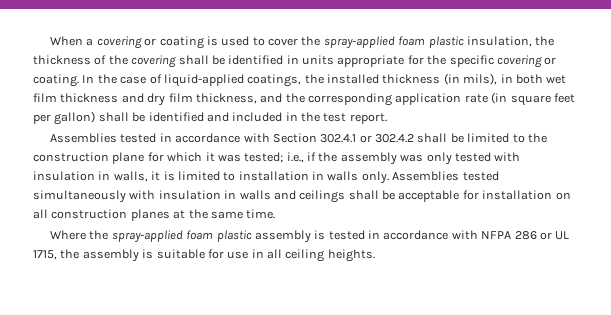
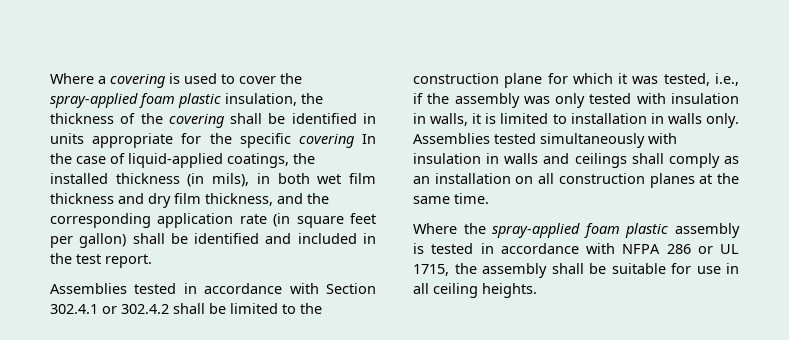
- When a covering or coating is used to cover the spray-applied foam plastic insulation, the thickness of the covering shall be identified in units appropriate for the specific covering or coating. In the case of liquid-applied coatings, the installed thickness (in mils), in both wet film thickness and dry film thickness, and the corresponding application rate (in square feet per gallon) shall be identified and included in the test report.
+ Where a covering is used to cover the spray-applied foam plastic insulation, the thickness of the covering shall be identified in units appropriate for the specific covering In the case of liquid-applied coatings, the installed thickness (in mils), in both wet film thickness and dry film thickness, and the corresponding application rate (in square feet per gallon) shall be identified and included in the test report.
- Assemblies tested in accordance with Section 302.4.1 or 302.4.2 shall be limited to the construction plane for which it was tested; i.e., if the assembly was only tested with insulation in walls, it is limited to installation in walls only.
+ Assemblies tested in accordance with Section 302.4.1 or 302.4.2 shall be limited to the construction plane for which it was tested, i.e., if the assembly was only tested with insulation in walls, it is limited to installation in walls only.
- Assemblies tested simultaneously with insulation in walls and ceilings shall be acceptable for installation on all construction planes at the same time.
+ Assemblies tested simultaneously with insulation in walls and ceilings shall comply as an installation on all construction planes at the same time.
- Where the spray-applied foam plastic assembly is tested in accordance with NFPA 286 or UL 1715, the assembly is suitable for use in all ceiling heights.
+ Where the spray-applied foam plastic assembly is tested in accordance with NFPA 286 or UL 1715, the assembly shall be suitable for use in all ceiling heights.

